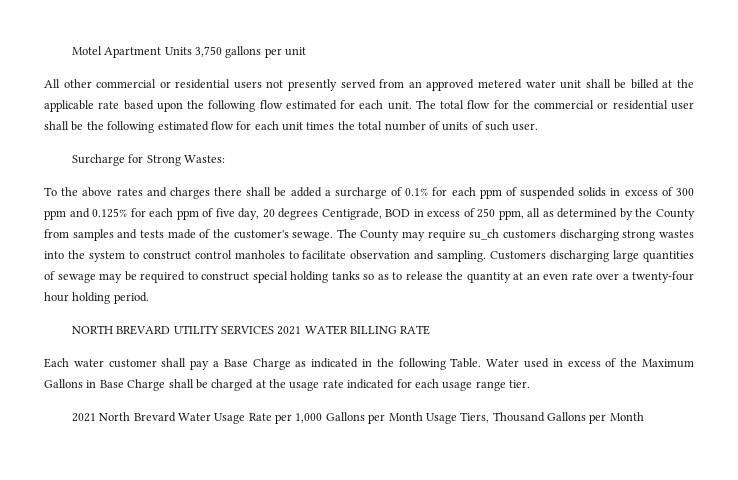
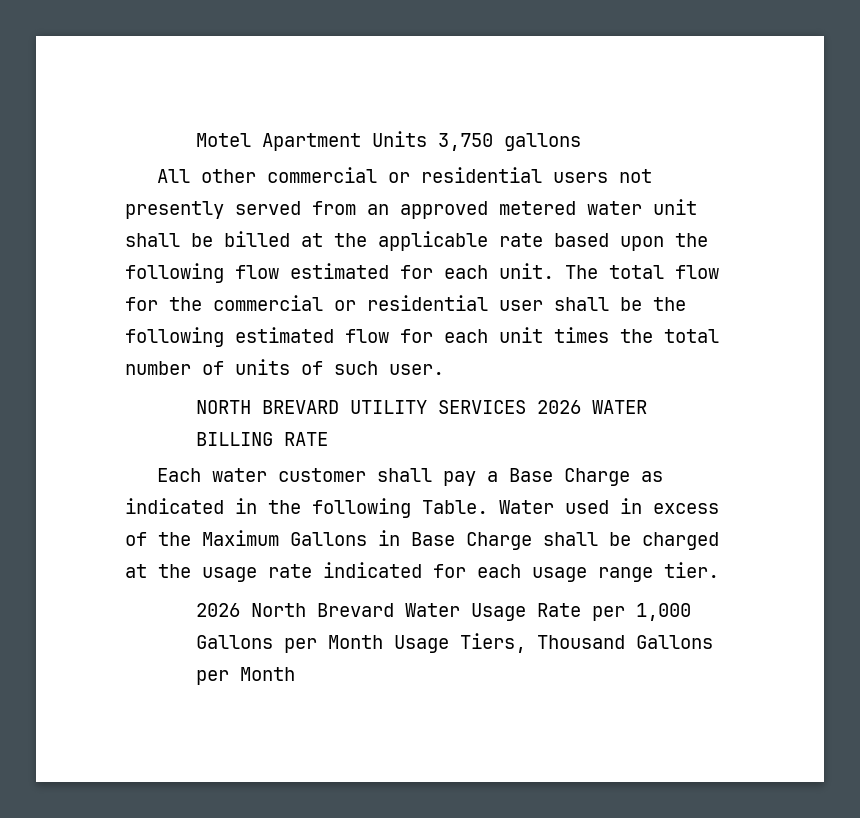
- Motel Apartment Units 3,750 gallons per unit
+ Motel Apartment Units 3,750 gallons
- Surcharge for Strong Wastes:
- To the above rates and charges there shall be added a surcharge of 0.1% for each ppm of suspended solids in excess of 300 ppm and 0.125% for each ppm of five day, 20 degrees Centigrade, BOD in excess of 250 ppm, all as determined by the County from samples and tests made of the customer's sewage. The County may require su_ch customers discharging strong wastes into the system to construct control manholes to facilitate observation and sampling. Customers discharging large quantities of sewage may be required to construct special holding tanks so as to release the quantity at an even rate over a twenty-four hour holding period.
- NORTH BREVARD UTILITY SERVICES 2021 WATER BILLING RATE
+ NORTH BREVARD UTILITY SERVICES 2026 WATER BILLING RATE
- 2021 North Brevard Water Usage Rate per 1,000 Gallons per Month Usage Tiers, Thousand Gallons per Month
+ 2026 North Brevard Water Usage Rate per 1,000 Gallons per Month Usage Tiers, Thousand Gallons per Month

